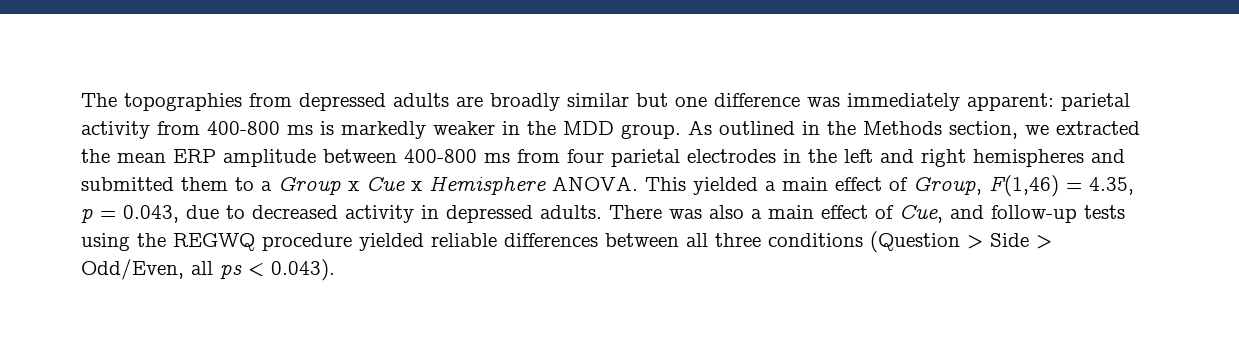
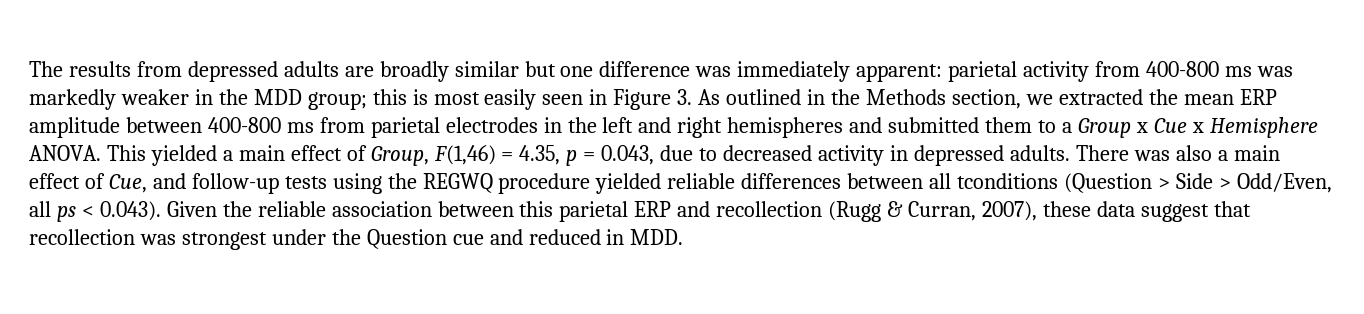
- The topographies from depressed adults are broadly similar but one difference was immediately apparent: parietal activity from 400-800 ms is markedly weaker in the MDD group. As outlined in the Methods section, we extracted the mean ERP amplitude between 400-800 ms from four parietal electrodes in the left and right hemispheres and submitted them to a Group x Cue x Hemisphere ANOVA.
+ The results from depressed adults are broadly similar but one difference was immediately apparent: parietal activity from 400-800 ms was markedly weaker in the MDD group; this is most easily seen in Figure 3. As outlined in the Methods section, we extracted the mean ERP amplitude between 400-800 ms from parietal electrodes in the left and right hemispheres and submitted them to a Group x Cue x Hemisphere ANOVA.
- There was also a main effect of Cue, and follow-up tests using the REGWQ procedure yielded reliable differences between all three conditions (Question > Side > Odd/Even, all ps < 0.043).
+ There was also a main effect of Cue, and follow-up tests using the REGWQ procedure yielded reliable differences between all tconditions (Question > Side > Odd/Even, all ps < 0.043). Given the reliable association between this parietal ERP and recollection (Rugg & Curran, 2007), these data suggest that recollection was strongest under the Question cue and reduced in MDD.

